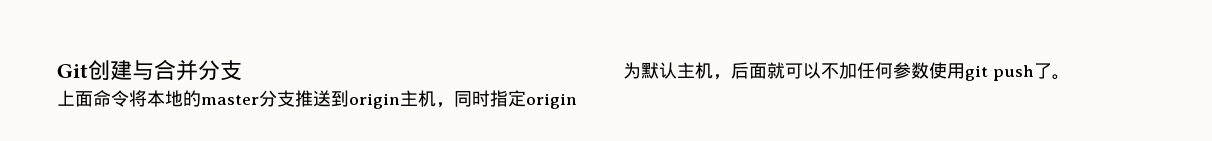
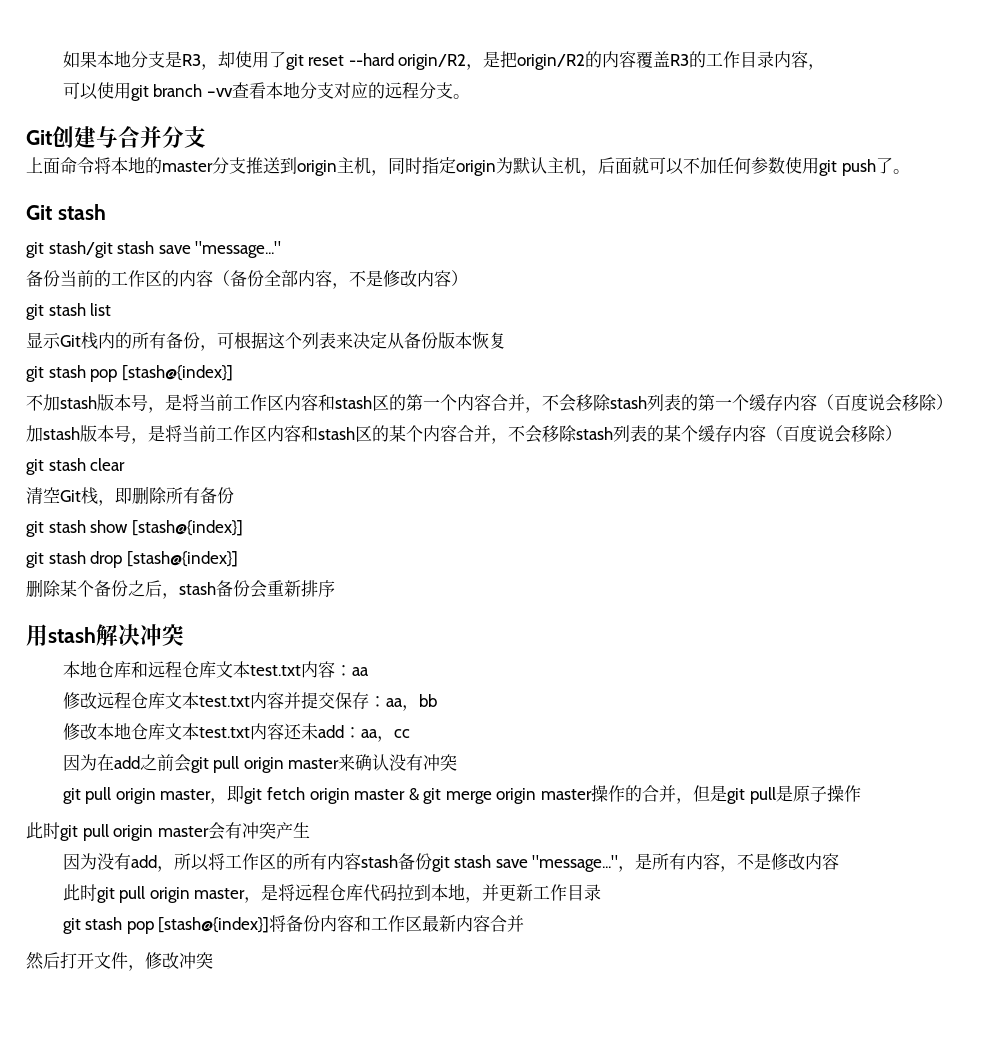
+ 如果本地分支是R3，却使用了git reset --hard origin/R2，是把origin/R2的内容覆盖R3的工作目录内容，
+ 可以使用git branch –vv查看本地分支对应的远程分支。
+ Git stash
+ git stash/git stash save "message..."
+ 备份当前的工作区的内容（备份全部内容，不是修改内容）
+ git stash list
+ 显示Git栈内的所有备份，可根据这个列表来决定从备份版本恢复
+ git stash pop [stash@{index}]
+ 不加stash版本号，是将当前工作区内容和stash区的第一个内容合并，不会移除stash列表的第一个缓存内容（百度说会移除）
+ 加stash版本号，是将当前工作区内容和stash区的某个内容合并，不会移除stash列表的某个缓存内容（百度说会移除）
+ git stash clear
+ 清空Git栈，即删除所有备份
+ git stash show [stash@{index}]
+ git stash drop [stash@{index}]
+ 删除某个备份之后，stash备份会重新排序
+ 用stash解决冲突
+ 本地仓库和远程仓库文本test.txt内容：aa
+ 修改远程仓库文本test.txt内容并提交保存：aa，bb
+ 修改本地仓库文本test.txt内容还未add：aa，cc
+ 因为在add之前会git pull origin master来确认没有冲突
+ git pull origin master，即git fetch origin master & git merge origin master操作的合并，但是git pull是原子操作
+ 此时git pull origin master会有冲突产生
+ 因为没有add，所以将工作区的所有内容stash备份git stash save "message..."，是所有内容，不是修改内容
+ 此时git pull origin master，是将远程仓库代码拉到本地，并更新工作目录
+ git stash pop [stash@{index}]将备份内容和工作区最新内容合并
+ 然后打开文件，修改冲突

